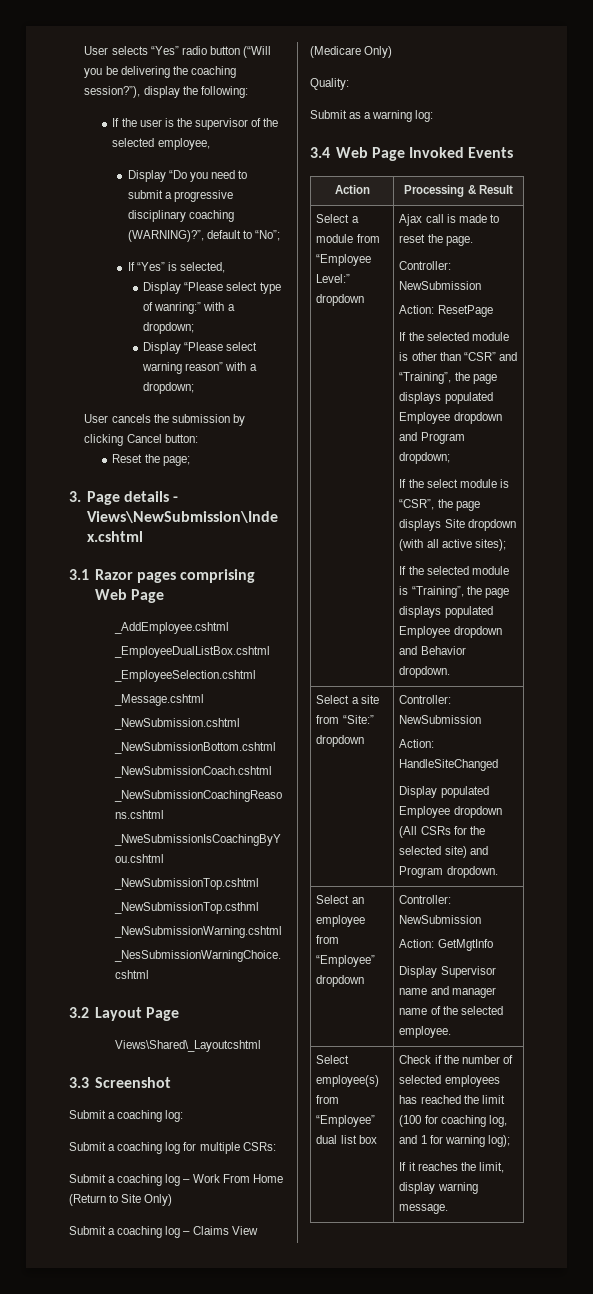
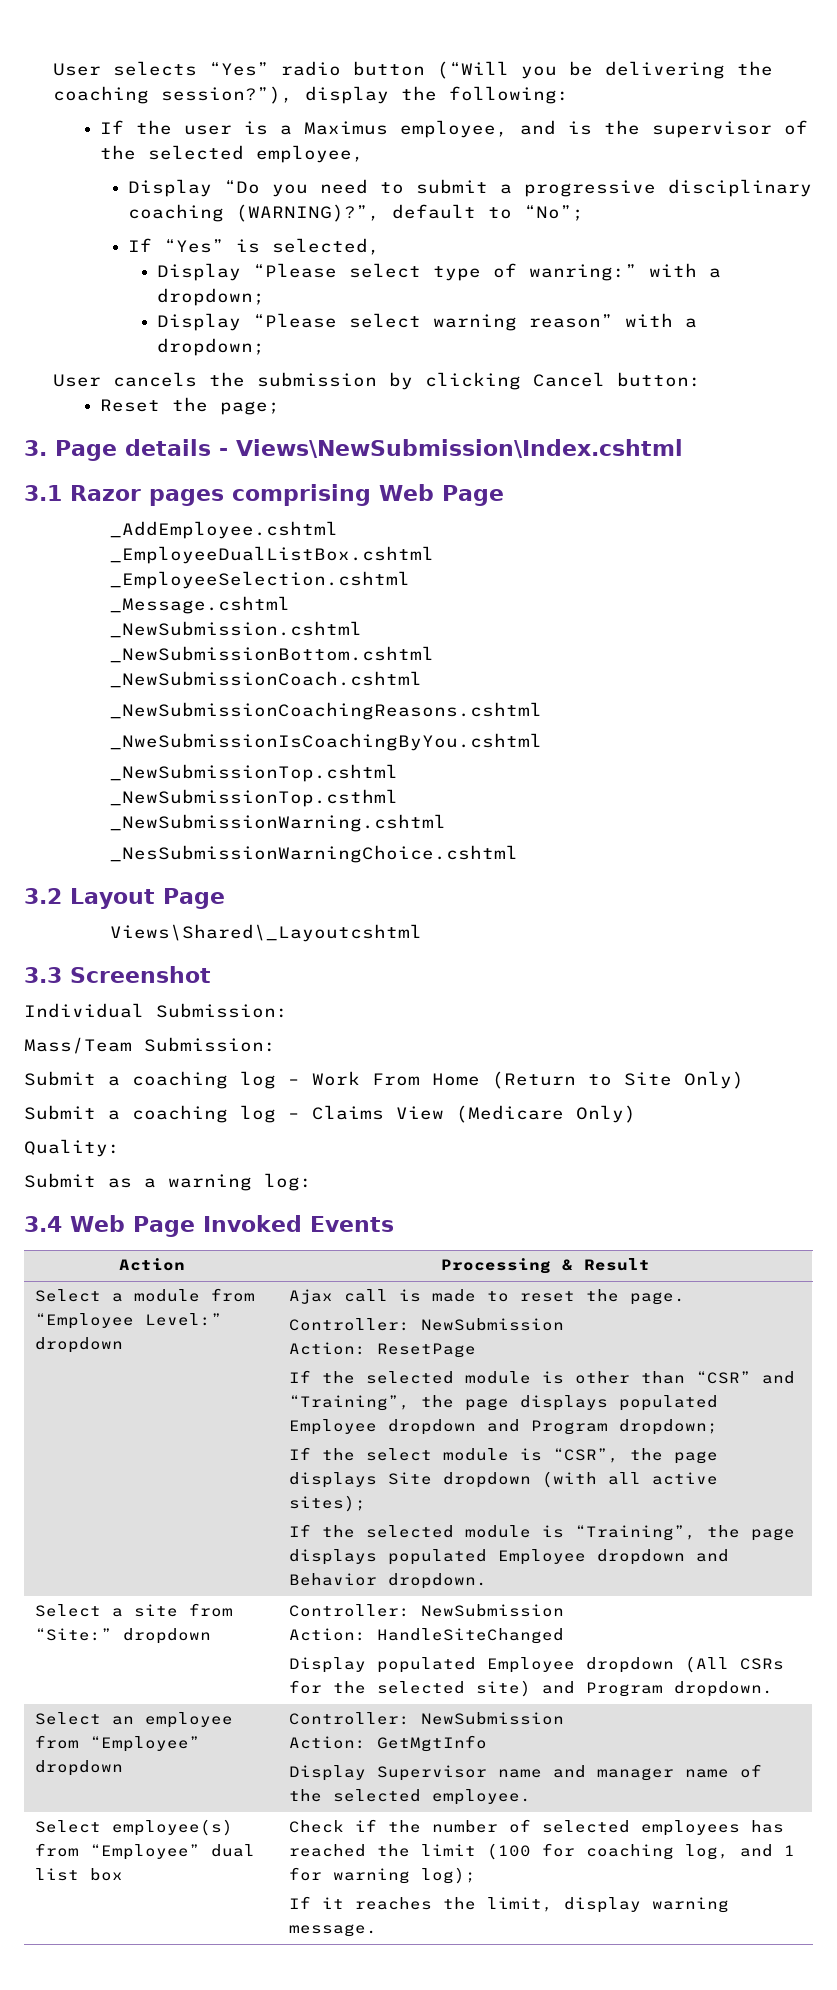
- If the user is the supervisor of the selected employee,
+ If the user is a Maximus employee, and is the supervisor of the selected employee,
- Submit a coaching log:
- Submit a coaching log for multiple CSRs:
+ Individual Submission:
+ Mass/Team Submission:

